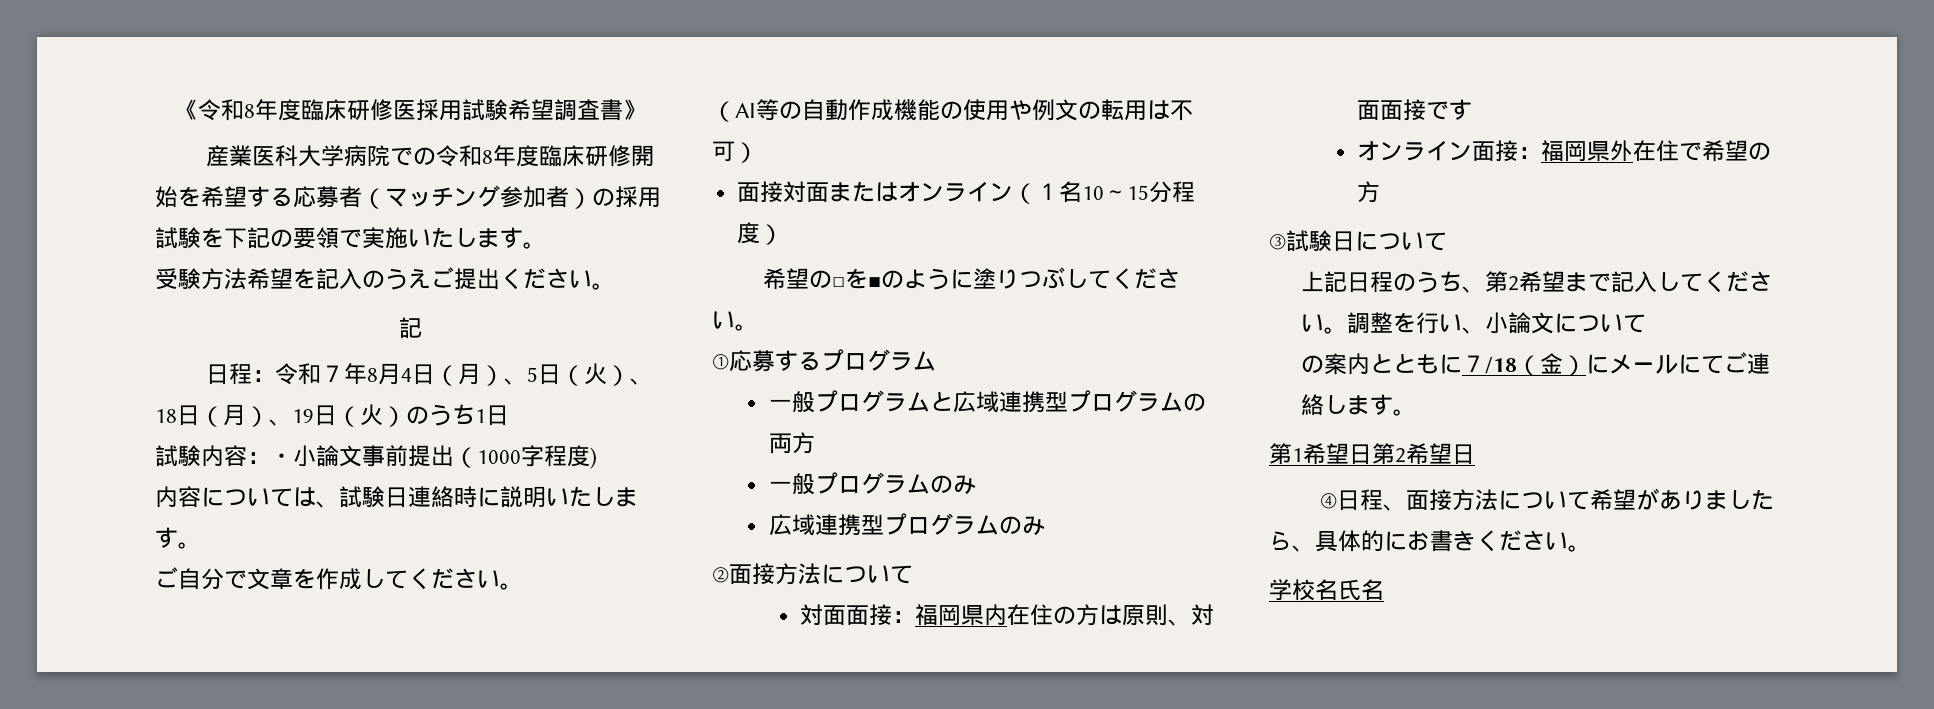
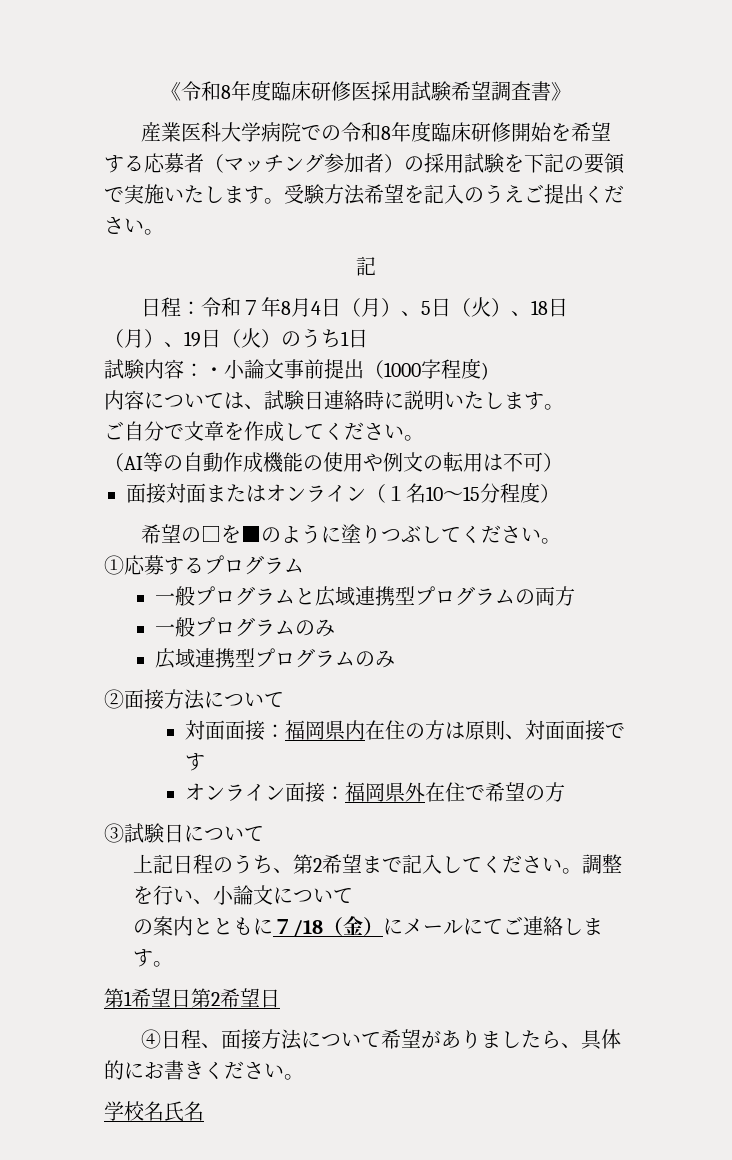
- 産業医科大学病院での令和8年度臨床研修開始を希望する応募者（マッチング参加者）の採用試験を下記の要領で実施いたします。
- 受験方法希望を記入のうえご提出ください。
+ 産業医科大学病院での令和8年度臨床研修開始を希望する応募者（マッチング参加者）の採用試験を下記の要領で実施いたします。受験方法希望を記入のうえご提出ください。

